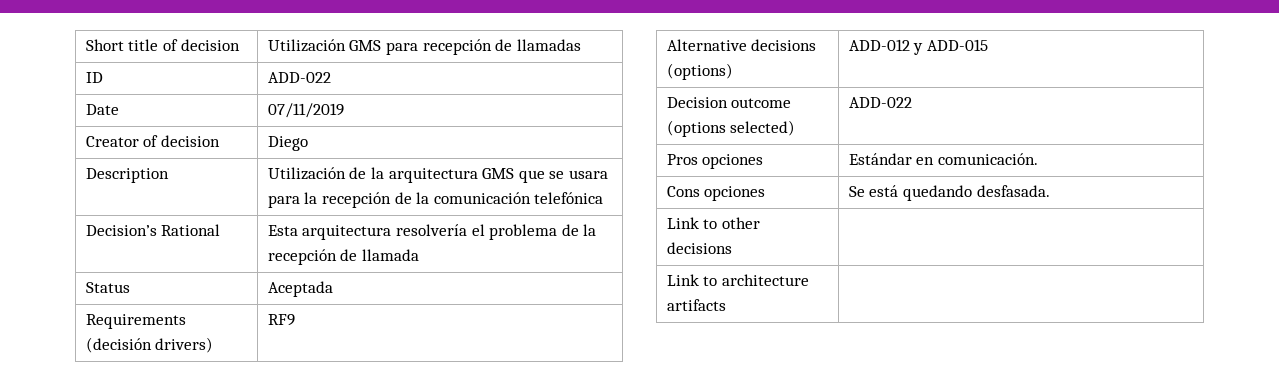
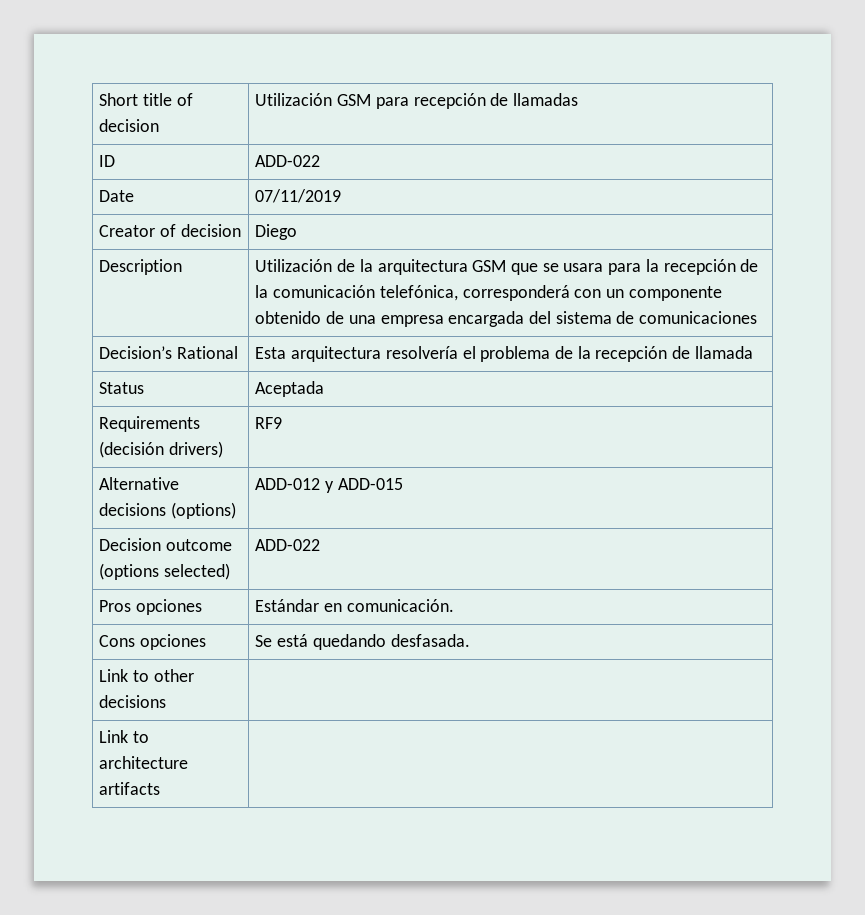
- Short title of decision | Utilización GMS para recepción de llamadas
+ Short title of decision | Utilización GSM para recepción de llamadas
- Description | Utilización de la arquitectura GMS que se usara para la recepción de la comunicación telefónica
+ Description | Utilización de la arquitectura GSM que se usara para la recepción de la comunicación telefónica, corresponderá con un componente obtenido de una empresa encargada del sistema de comunicaciones

